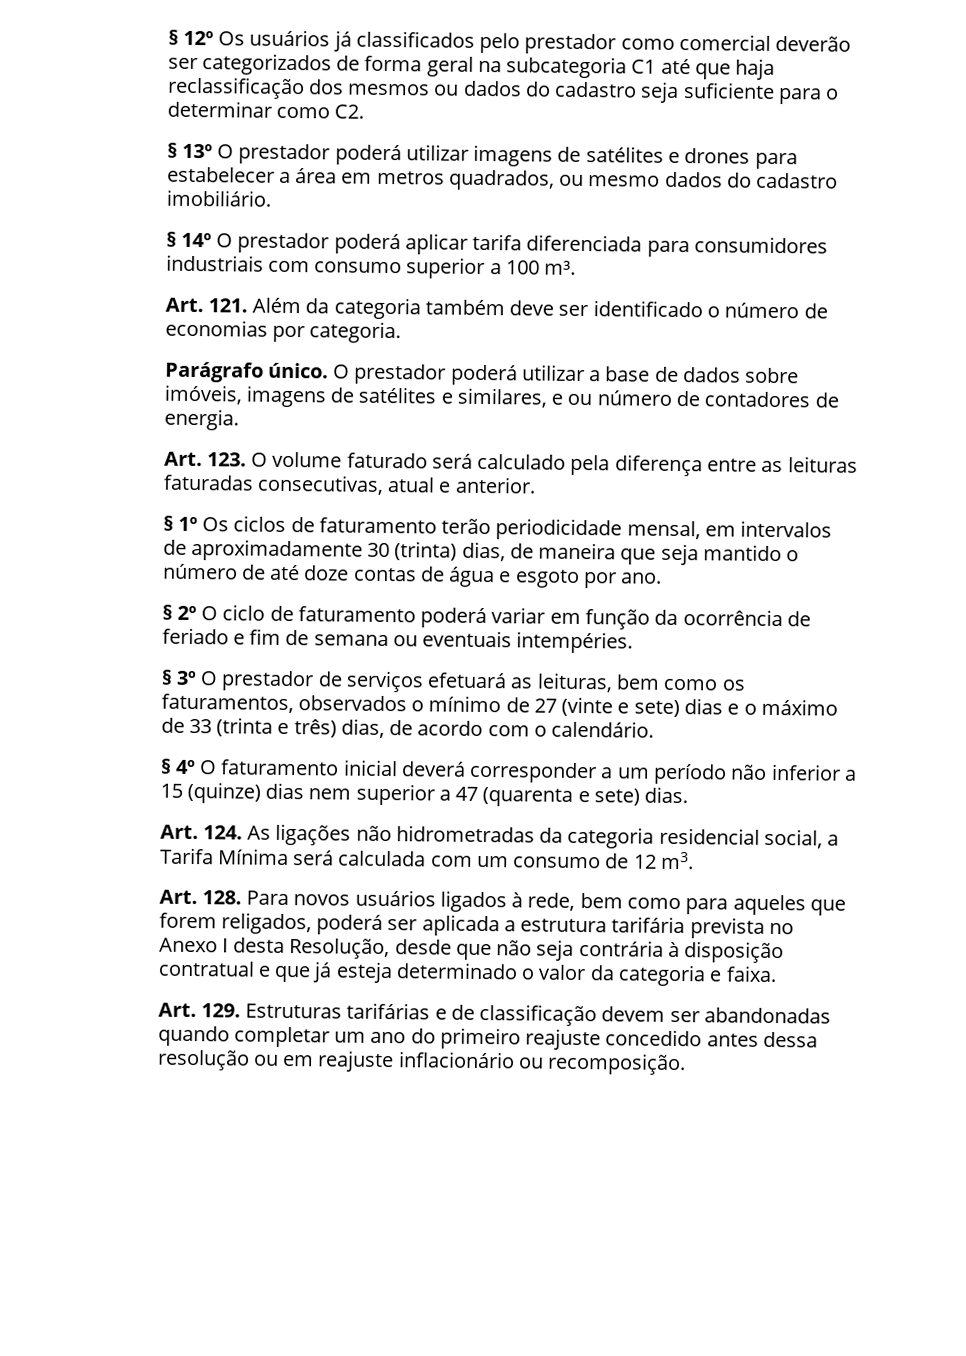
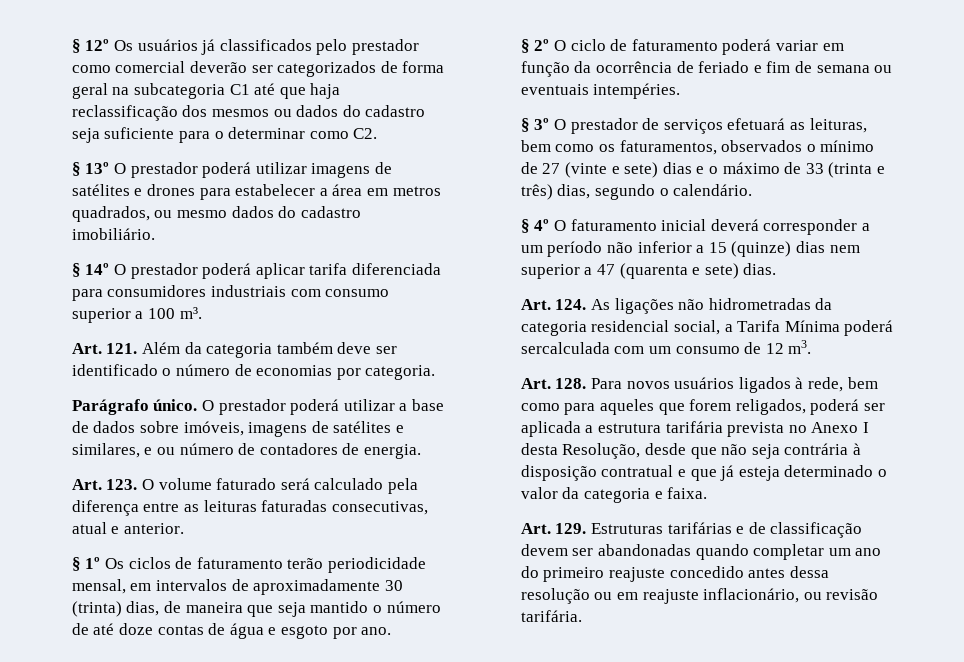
- § 3º O prestador de serviços efetuará as leituras, bem como os faturamentos, observados o mínimo de 27 (vinte e sete) dias e o máximo de 33 (trinta e três) dias, de acordo com o calendário.
+ § 3º O prestador de serviços efetuará as leituras, bem como os faturamentos, observados o mínimo de 27 (vinte e sete) dias e o máximo de 33 (trinta e três) dias, segundo o calendário.
- Art. 124. As ligações não hidrometradas da categoria residencial social, a Tarifa Mínima será calculada com um consumo de 12 m3.
+ Art. 124. As ligações não hidrometradas da categoria residencial social, a Tarifa Mínima poderá sercalculada com um consumo de 12 m3.
- Art. 129. Estruturas tarifárias e de classificação devem ser abandonadas quando completar um ano do primeiro reajuste concedido antes dessa resolução ou em reajuste inflacionário ou recomposição.
+ Art. 129. Estruturas tarifárias e de classificação devem ser abandonadas quando completar um ano do primeiro reajuste concedido antes dessa resolução ou em reajuste inflacionário, ou revisão tarifária.

